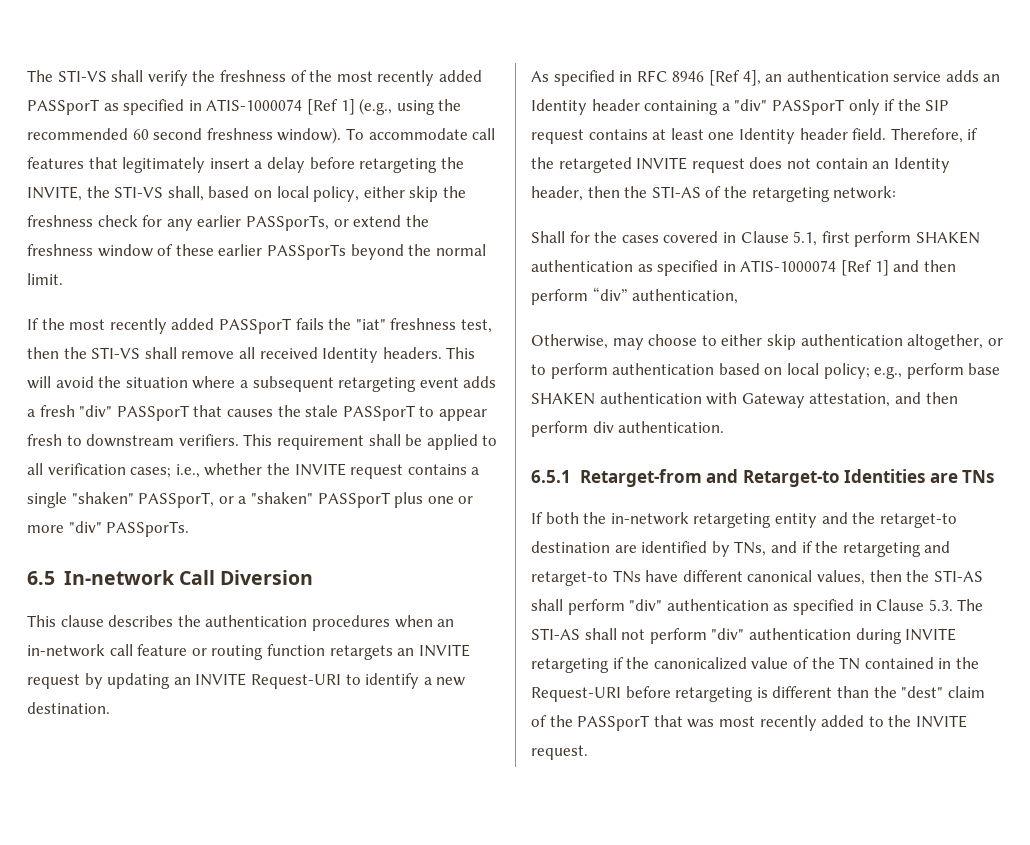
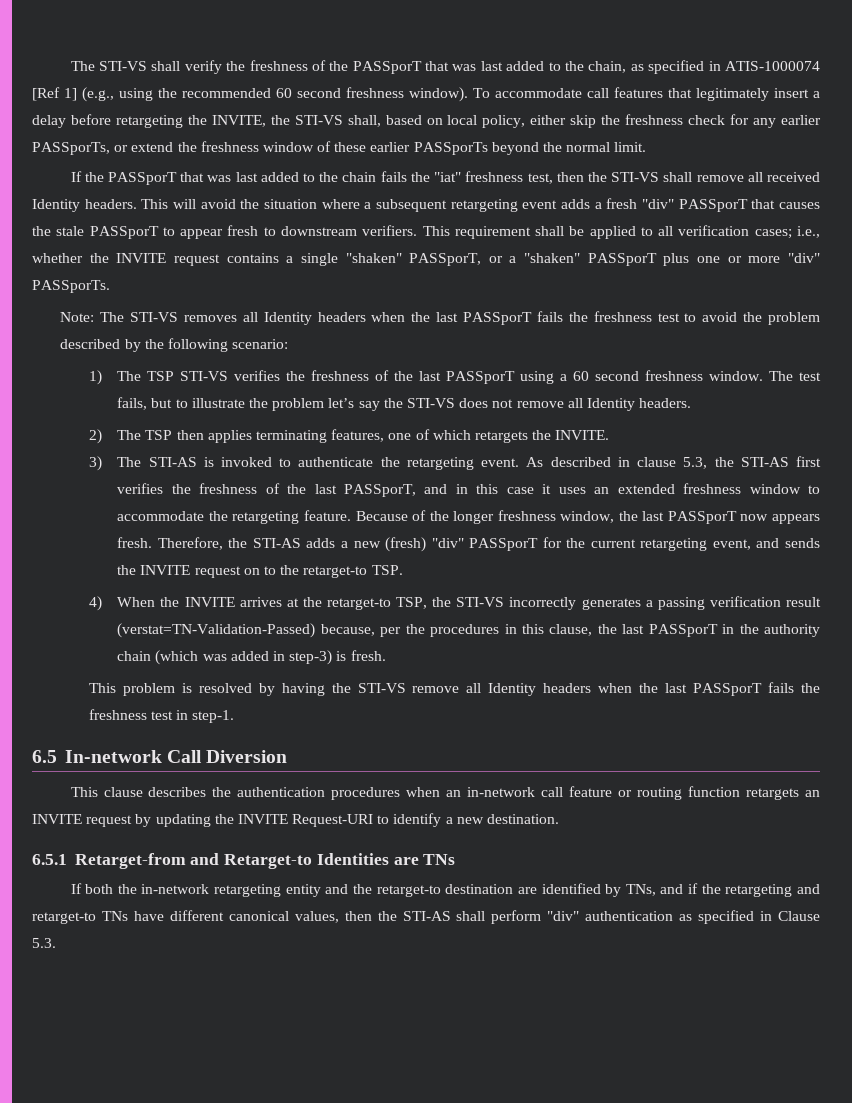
- The STI-VS shall verify the freshness of the most recently added PASSporT as specified in ATIS-1000074 [Ref 1] (e.g., using the recommended 60 second freshness window).
+ The STI-VS shall verify the freshness of the PASSporT that was last added to the chain, as specified in ATIS-1000074 [Ref 1] (e.g., using the recommended 60 second freshness window).
- If the most recently added PASSporT fails the "iat" freshness test, then the STI-VS shall remove all received Identity headers.
+ If the PASSporT that was last added to the chain fails the "iat" freshness test, then the STI-VS shall remove all received Identity headers.
+ Note: The STI-VS removes all Identity headers when the last PASSporT fails the freshness test to avoid the problem described by the following scenario:
+ 1) The TSP STI-VS verifies the freshness of the last PASSporT using a 60 second freshness window. The test fails, but to illustrate the problem let’s say the STI-VS does not remove all Identity headers.
+ 2) The TSP then applies terminating features, one of which retargets the INVITE.
+ 3) The STI-AS is invoked to authenticate the retargeting event. As described in clause 5.3, the STI-AS first verifies the freshness of the last PASSporT, and in this case it uses an extended freshness window to accommodate the retargeting feature. Because of the longer freshness window, the last PASSporT now appears fresh. Therefore, the STI-AS adds a new (fresh) "div" PASSporT for the current retargeting event, and sends the INVITE request on to the retarget-to TSP.
+ 4) When the INVITE arrives at the retarget-to TSP, the STI-VS incorrectly generates a passing verification result (verstat=TN-Validation-Passed) because, per the procedures in this clause, the last PASSporT in the authority chain (which was added in step-3) is fresh.
+ This problem is resolved by having the STI-VS remove all Identity headers when the last PASSporT fails the freshness test in step-1.
- This clause describes the authentication procedures when an in-network call feature or routing function retargets an INVITE request by updating an INVITE Request-URI to identify a new destination.
+ This clause describes the authentication procedures when an in-network call feature or routing function retargets an INVITE request by updating the INVITE Request-URI to identify a new destination.
- As specified in RFC 8946 [Ref 4], an authentication service adds an Identity header containing a "div" PASSporT only if the SIP request contains at least one Identity header field. Therefore, if the retargeted INVITE request does not contain an Identity header, then the STI-AS of the retargeting network:
- Shall for the cases covered in Clause 5.1, first perform SHAKEN authentication as specified in ATIS-1000074 [Ref 1] and then perform “div” authentication,
- Otherwise, may choose to either skip authentication altogether, or to perform authentication based on local policy; e.g., perform base SHAKEN authentication with Gateway attestation, and then perform div authentication.
- If both the in-network retargeting entity and the retarget-to destination are identified by TNs, and if the retargeting and retarget-to TNs have different canonical values, then the STI-AS shall perform "div" authentication as specified in Clause 5.3. The STI-AS shall not perform "div" authentication during INVITE retargeting if the canonicalized value of the TN contained in the Request-URI before retargeting is different than the "dest" claim of the PASSporT that was most recently added to the INVITE request.
+ If both the in-network retargeting entity and the retarget-to destination are identified by TNs, and if the retargeting and retarget-to TNs have different canonical values, then the STI-AS shall perform "div" authentication as specified in Clause 5.3.

